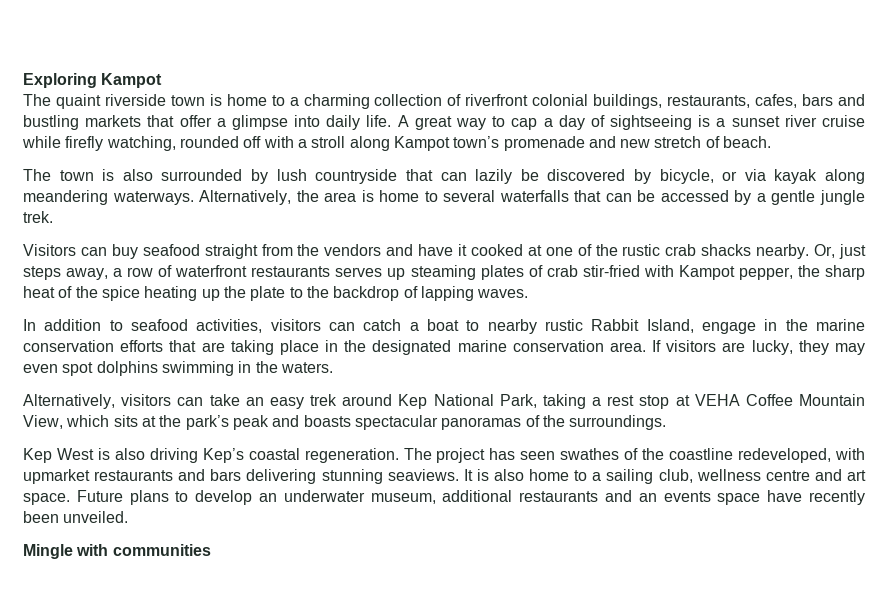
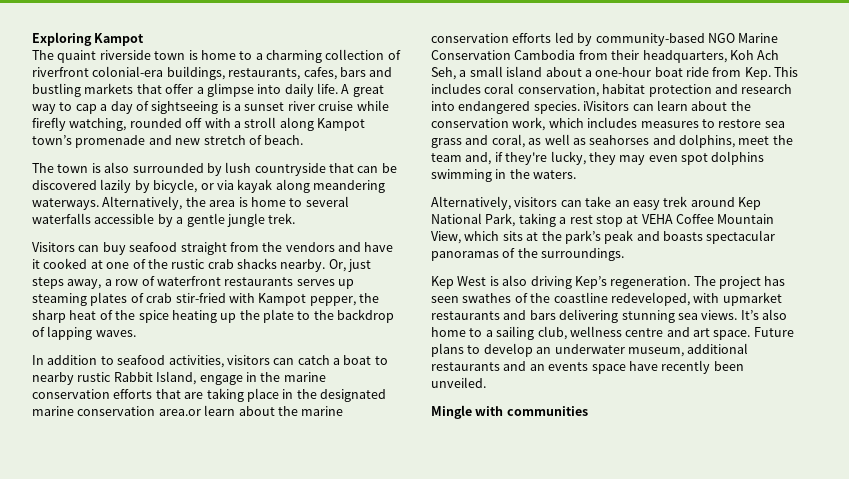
- The quaint riverside town is home to a charming collection of riverfront colonial buildings, restaurants, cafes, bars and bustling markets that offer a glimpse into daily life.
+ The quaint riverside town is home to a charming collection of riverfront colonial-era buildings, restaurants, cafes, bars and bustling markets that offer a glimpse into daily life.
- The town is also surrounded by lush countryside that can lazily be discovered by bicycle, or via kayak along meandering waterways.
+ The town is also surrounded by lush countryside that can be discovered lazily by bicycle, or via kayak along meandering waterways.
- Alternatively, the area is home to several waterfalls that can be accessed by a gentle jungle trek.
+ Alternatively, the area is home to several waterfalls accessible by a gentle jungle trek.
- In addition to seafood activities, visitors can catch a boat to nearby rustic Rabbit Island, engage in the marine conservation efforts that are taking place in the designated marine conservation area. If visitors are lucky, they may even spot dolphins swimming in the waters.
+ In addition to seafood activities, visitors can catch a boat to nearby rustic Rabbit Island, engage in the marine conservation efforts that are taking place in the designated marine conservation area.or learn about the marine conservation efforts led by community-based NGO Marine Conservation Cambodia from their headquarters, Koh Ach Seh, a small island about a one-hour boat ride from Kep. This includes coral conservation, habitat protection and research into endangered species. iVisitors can learn about the conservation work, which includes measures to restore sea grass and coral, as well as seahorses and dolphins, meet the team and, if they're lucky, they may even spot dolphins swimming in the waters.
- Kep West is also driving Kep’s coastal regeneration.
+ Kep West is also driving Kep’s regeneration.
- The project has seen swathes of the coastline redeveloped, with upmarket restaurants and bars delivering stunning seaviews. It is also home to a sailing club, wellness centre and art space.
+ The project has seen swathes of the coastline redeveloped, with upmarket restaurants and bars delivering stunning sea views. It’s also home to a sailing club, wellness centre and art space.

